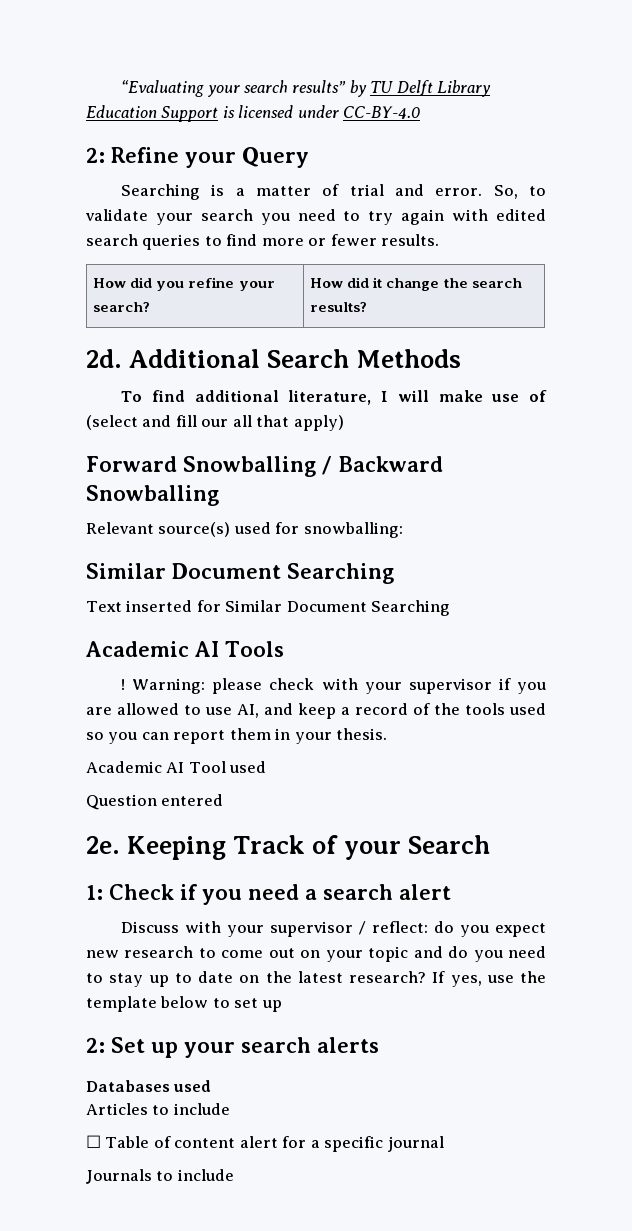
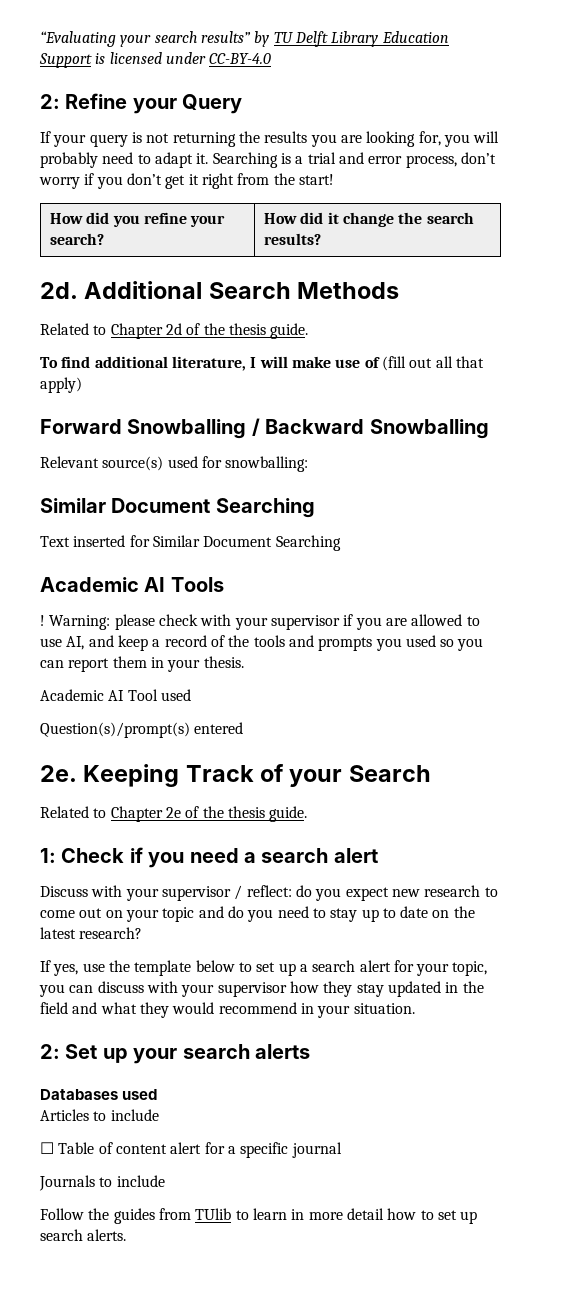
- Searching is a matter of trial and error. So, to validate your search you need to try again with edited search queries to find more or fewer results.
+ If your query is not returning the results you are looking for, you will probably need to adapt it. Searching is a trial and error process, don’t worry if you don’t get it right from the start!
+ Related to Chapter 2d of the thesis guide.
- To find additional literature, I will make use of (select and fill our all that apply)
+ To find additional literature, I will make use of (fill out all that apply)
- Warning: please check with your supervisor if you are allowed to use AI, and keep a record of the tools used so you can report them in your thesis.
+ Warning: please check with your supervisor if you are allowed to use AI, and keep a record of the tools and prompts you used so you can report them in your thesis.
- Question entered
+ Question(s)/prompt(s) entered
+ Related to Chapter 2e of the thesis guide.
- Discuss with your supervisor / reflect: do you expect new research to come out on your topic and do you need to stay up to date on the latest research? If yes, use the template below to set up
+ Discuss with your supervisor / reflect: do you expect new research to come out on your topic and do you need to stay up to date on the latest research?
+ If yes, use the template below to set up a search alert for your topic, you can discuss with your supervisor how they stay updated in the field and what they would recommend in your situation.
+ Follow the guides from TUlib to learn in more detail how to set up search alerts.

